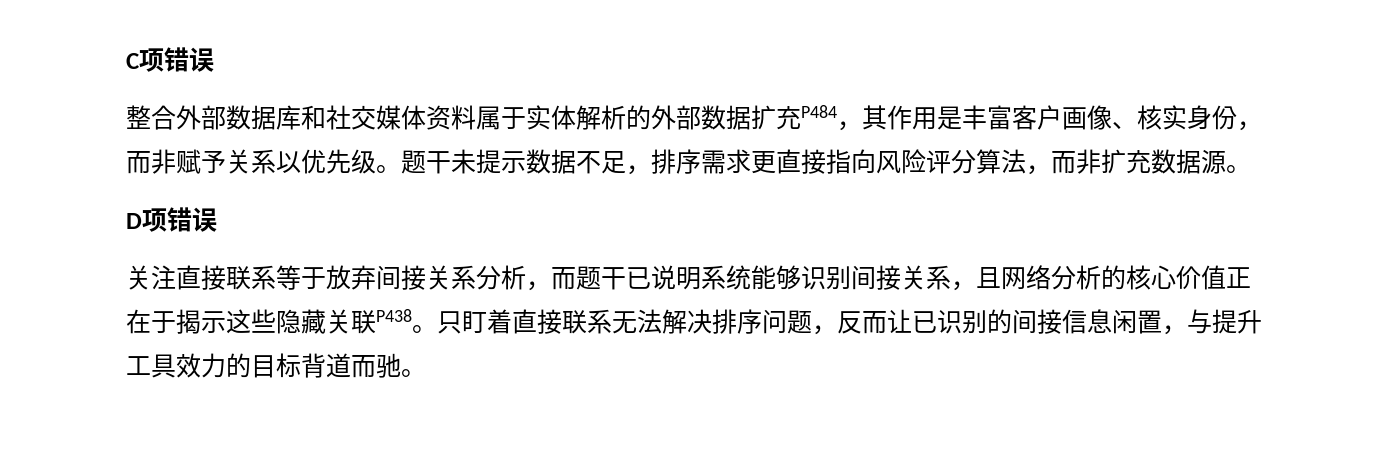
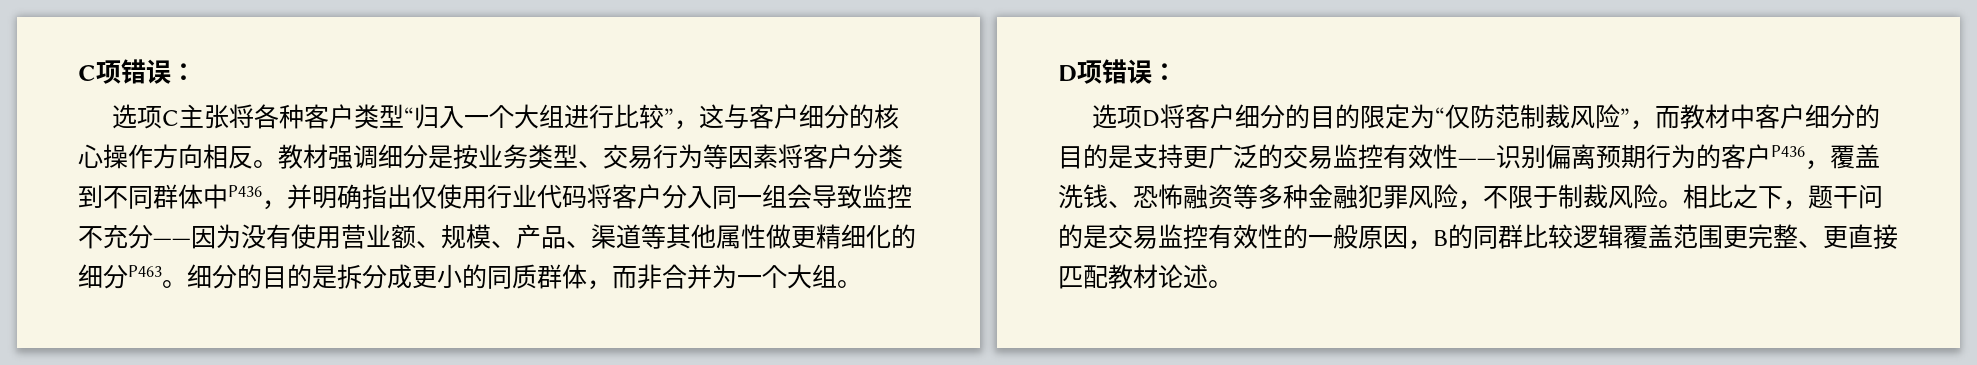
- C项错误
- 整合外部数据库和社交媒体资料属于实体解析的外部数据扩充P484，其作用是丰富客户画像、核实身份，而非赋予关系以优先级。题干未提示数据不足，排序需求更直接指向风险评分算法，而非扩充数据源。
- D项错误
- 关注直接联系等于放弃间接关系分析，而题干已说明系统能够识别间接关系，且网络分析的核心价值正在于揭示这些隐藏关联P438。只盯着直接联系无法解决排序问题，反而让已识别的间接信息闲置，与提升工具效力的目标背道而驰。
+ C项错误：
+ 选项C主张将各种客户类型“归入一个大组进行比较”，这与客户细分的核心操作方向相反。教材强调细分是按业务类型、交易行为等因素将客户分类到不同群体中P436，并明确指出仅使用行业代码将客户分入同一组会导致监控不充分——因为没有使用营业额、规模、产品、渠道等其他属性做更精细化的细分P463。细分的目的是拆分成更小的同质群体，而非合并为一个大组。
+ D项错误：
+ 选项D将客户细分的目的限定为“仅防范制裁风险”，而教材中客户细分的目的是支持更广泛的交易监控有效性——识别偏离预期行为的客户P436，覆盖洗钱、恐怖融资等多种金融犯罪风险，不限于制裁风险。相比之下，题干问的是交易监控有效性的一般原因，B的同群比较逻辑覆盖范围更完整、更直接匹配教材论述。

